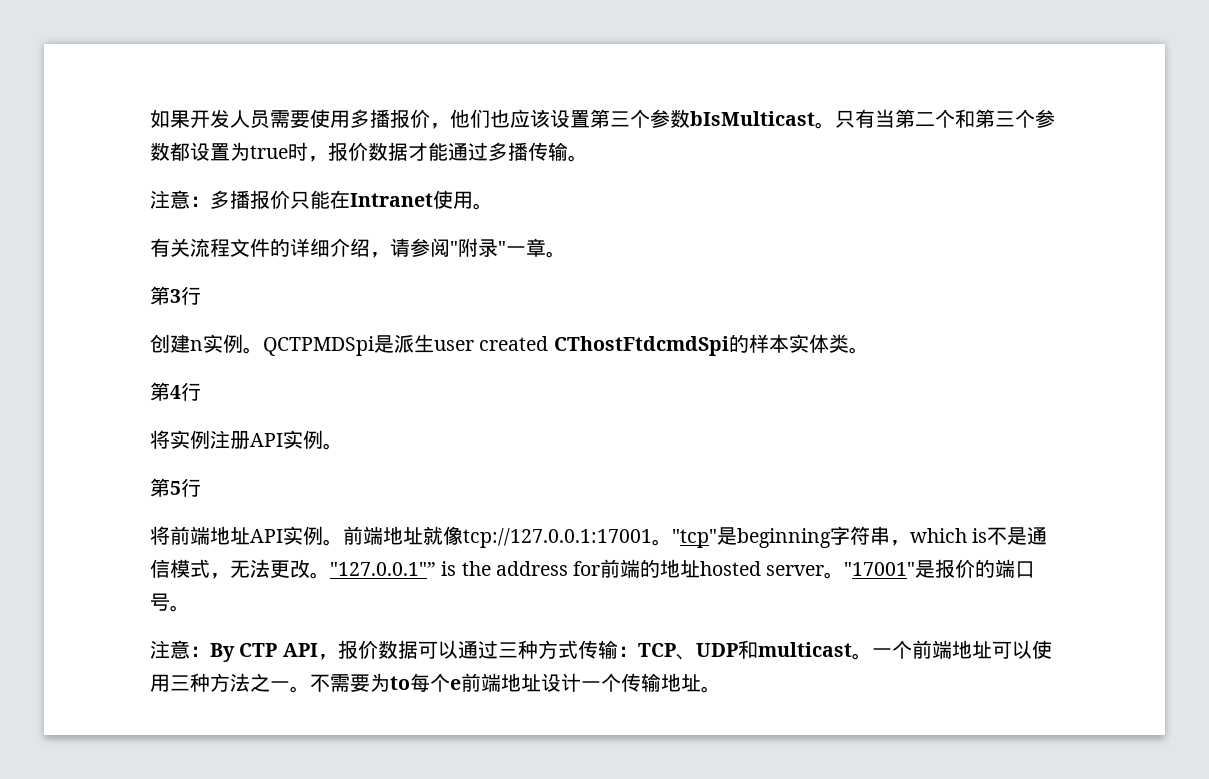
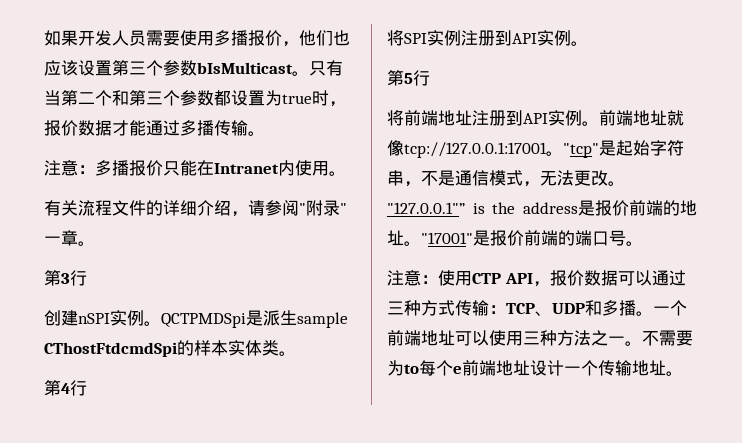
- 注意：多播报价只能在Intranet使用。
+ 注意：多播报价只能在Intranet内使用。
- 创建n实例。
+ 创建nSPI实例。
- QCTPMDSpi是派生user created CThostFtdcmdSpi的样本实体类。
+ QCTPMDSpi是派生sample CThostFtdcmdSpi的样本实体类。
- 将实例注册API实例。
+ 将SPI实例注册到API实例。
- 将前端地址API实例。
+ 将前端地址注册到API实例。
- "tcp"是beginning字符串，which is不是通信模式，无法更改。
+ "tcp"是起始字符串，不是通信模式，无法更改。
- "127.0.0.1"” is the address for前端的地址hosted server。
+ "127.0.0.1"” is the address是报价前端的地址。
- "17001"是报价的端口号。
+ "17001"是报价前端的端口号。
- 注意：By CTP API，报价数据可以通过三种方式传输：TCP、UDP和multicast。
+ 注意：使用CTP API，报价数据可以通过三种方式传输：TCP、UDP和多播。

